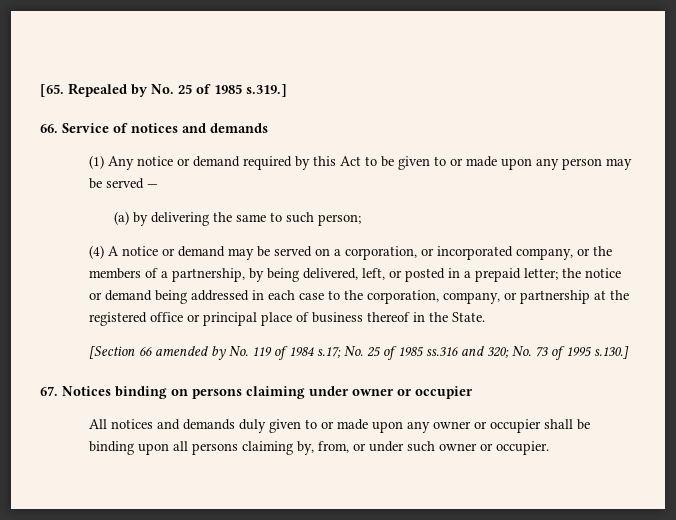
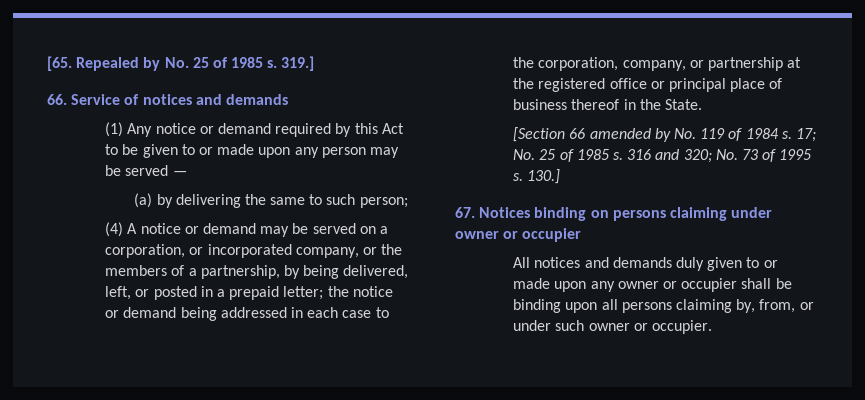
- [65. Repealed by No. 25 of 1985 s.319.]
+ [65. Repealed by No. 25 of 1985 s. 319.]
- [Section 66 amended by No. 119 of 1984 s.17; No. 25 of 1985 ss.316 and 320; No. 73 of 1995 s.130.]
+ [Section 66 amended by No. 119 of 1984 s. 17; No. 25 of 1985 s. 316 and 320; No. 73 of 1995 s. 130.]

